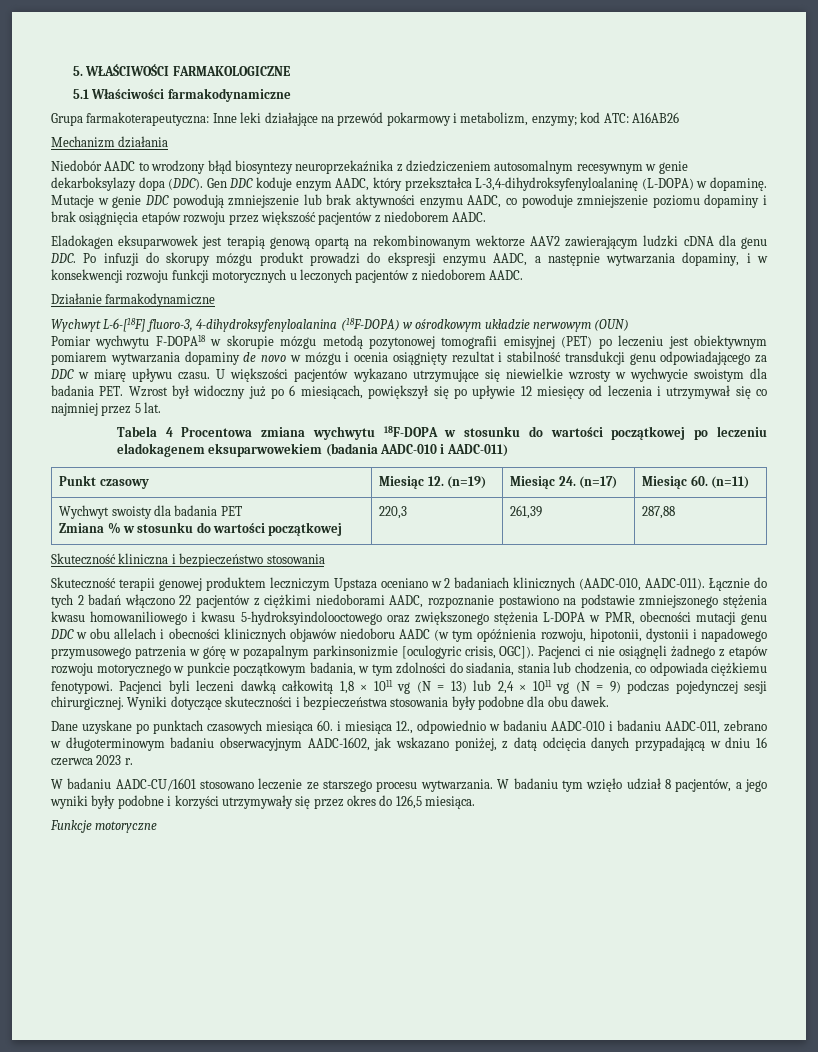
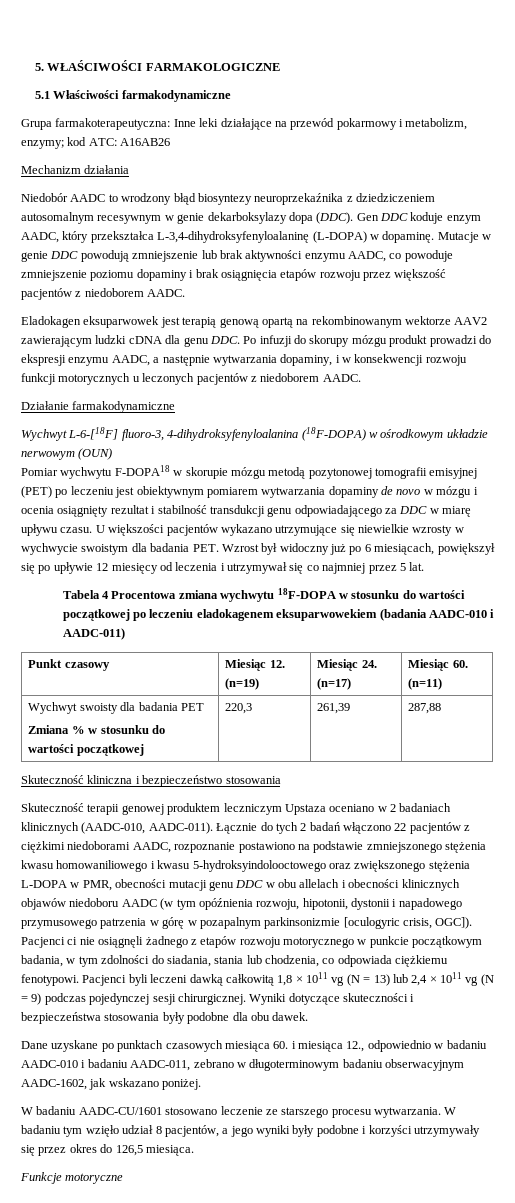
- Dane uzyskane po punktach czasowych miesiąca 60. i miesiąca 12., odpowiednio w badaniu AADC-010 i badaniu AADC-011, zebrano w długoterminowym badaniu obserwacyjnym AADC-1602, jak wskazano poniżej, z datą odcięcia danych przypadającą w dniu 16 czerwca 2023 r.
+ Dane uzyskane po punktach czasowych miesiąca 60. i miesiąca 12., odpowiednio w badaniu AADC-010 i badaniu AADC-011, zebrano w długoterminowym badaniu obserwacyjnym AADC-1602, jak wskazano poniżej.

